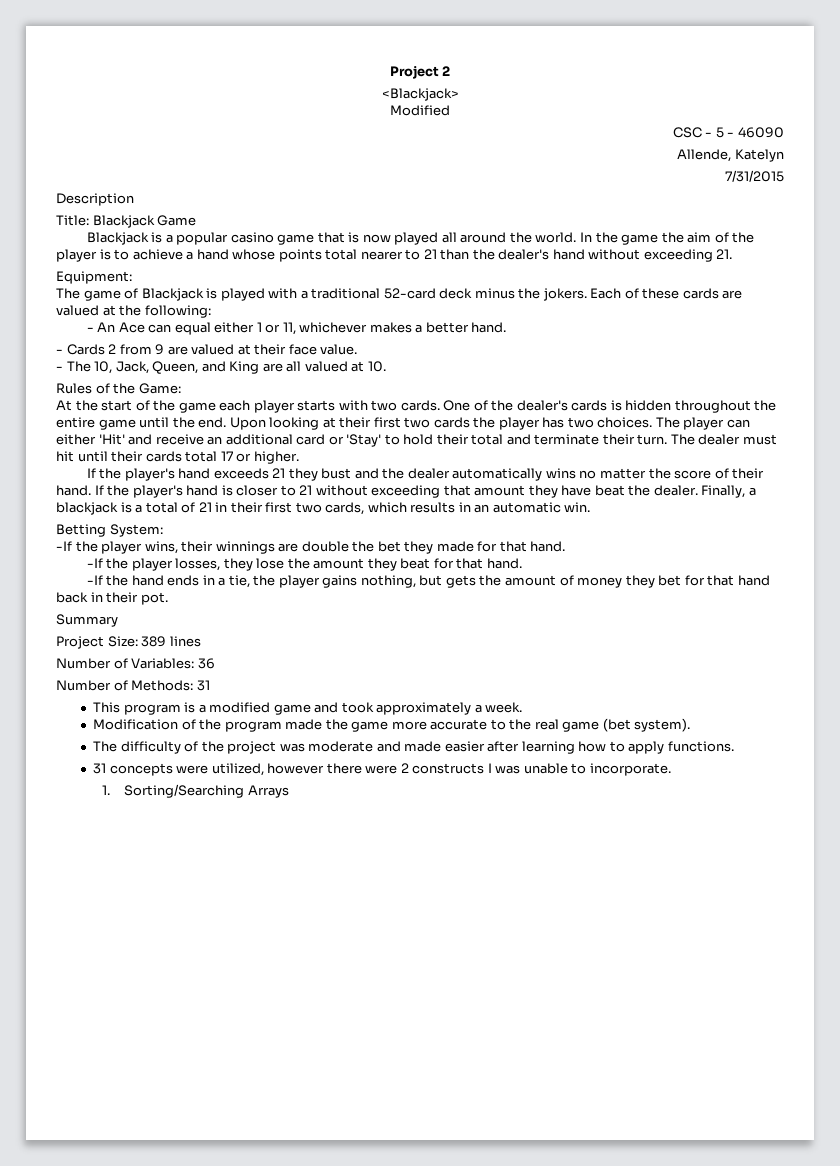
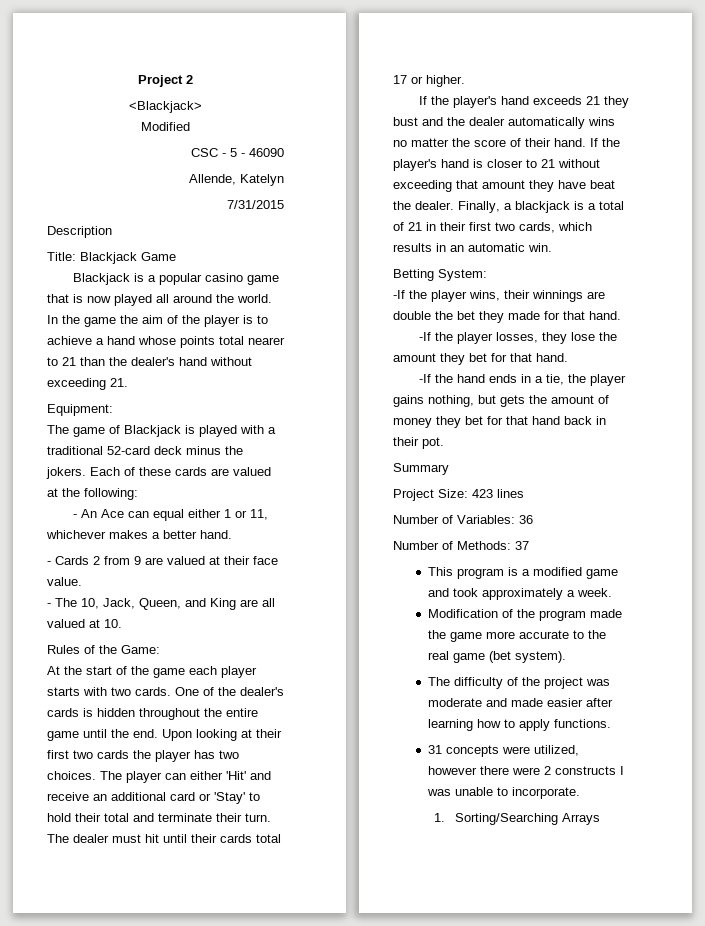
- -If the player losses, they lose the amount they beat for that hand.
+ -If the player losses, they lose the amount they bet for that hand.
- Project Size: 389 lines
+ Project Size: 423 lines
- Number of Methods: 31
+ Number of Methods: 37

